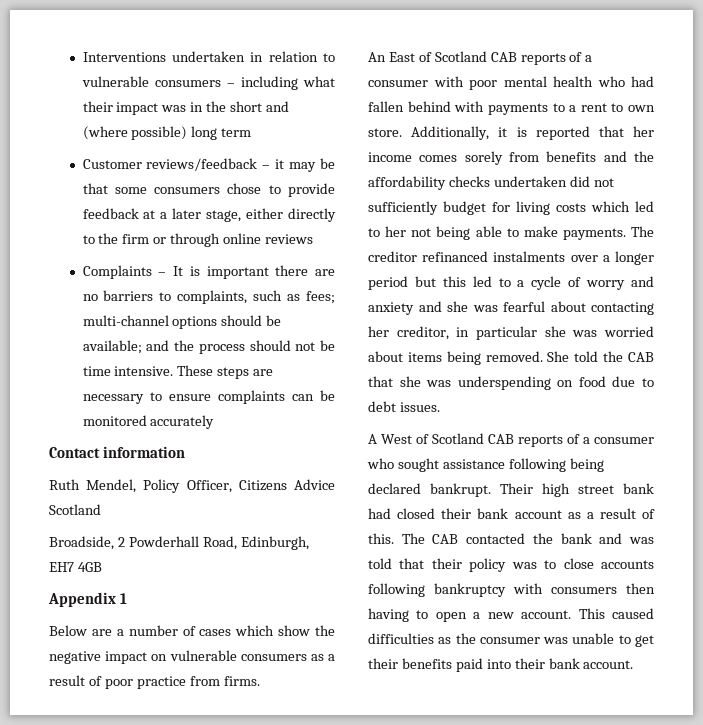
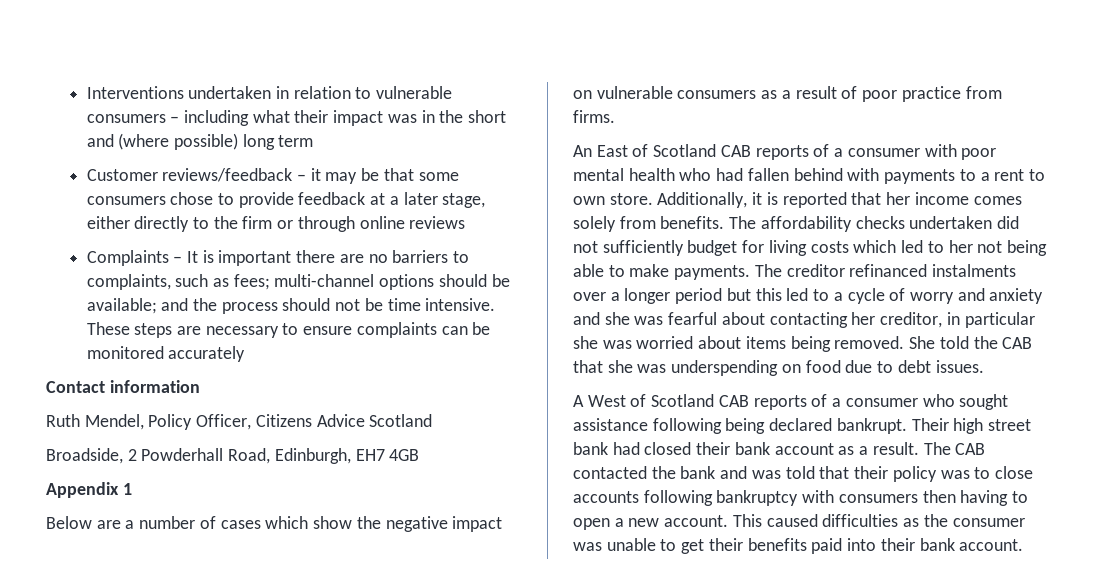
- Additionally, it is reported that her income comes sorely from benefits and the affordability checks undertaken did not sufficiently budget for living costs which led to her not being able to make payments.
+ Additionally, it is reported that her income comes solely from benefits. The affordability checks undertaken did not sufficiently budget for living costs which led to her not being able to make payments.
- Their high street bank had closed their bank account as a result of this.
+ Their high street bank had closed their bank account as a result.

